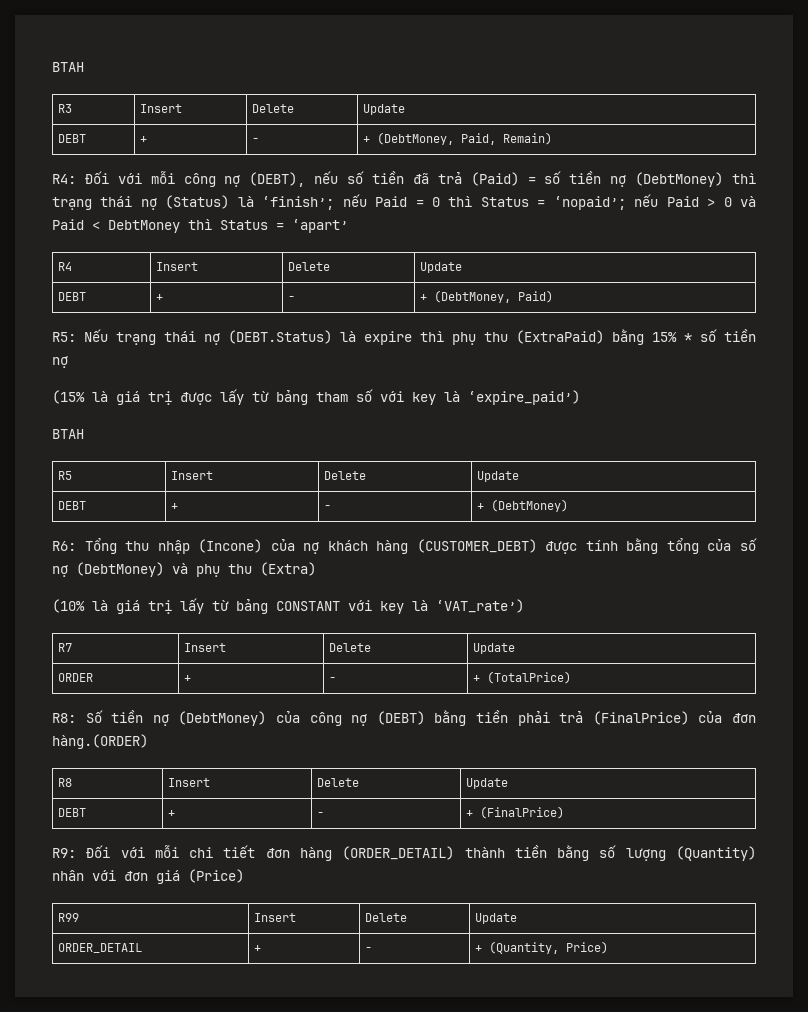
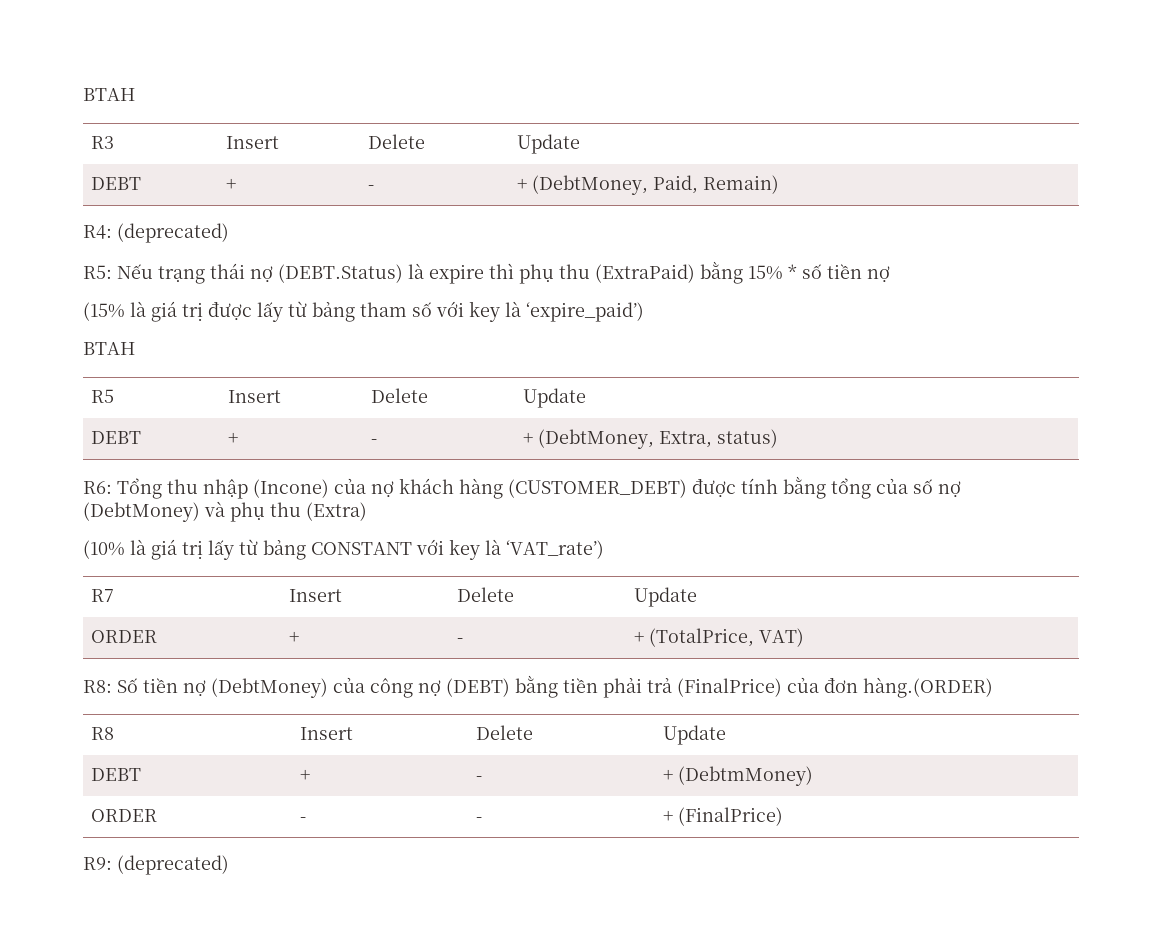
- R4: Đối với mỗi công nợ (DEBT), nếu số tiền đã trả (Paid) = số tiền nợ (DebtMoney) thì trạng thái nợ (Status) là ‘finish’; nếu Paid = 0 thì Status = ‘nopaid’; nếu Paid > 0 và Paid < DebtMoney thì Status = ‘apart’
- R4 | Insert | Delete | Update
- DEBT | + | - | + (DebtMoney, Paid)
+ R4: (deprecated)
- DEBT | + | - | + (DebtMoney)
+ DEBT | + | - | + (DebtMoney, Extra, status)
- ORDER | + | - | + (TotalPrice)
+ ORDER | + | - | + (TotalPrice, VAT)
- DEBT | + | - | + (FinalPrice)
- R9: Đối với mỗi chi tiết đơn hàng (ORDER_DETAIL) thành tiền bằng số lượng (Quantity) nhân với đơn giá (Price)
- R99 | Insert | Delete | Update
- ORDER_DETAIL | + | - | + (Quantity, Price)
+ DEBT | + | - | + (DebtmMoney)
+ ORDER | - | - | + (FinalPrice)
+ R9: (deprecated)

